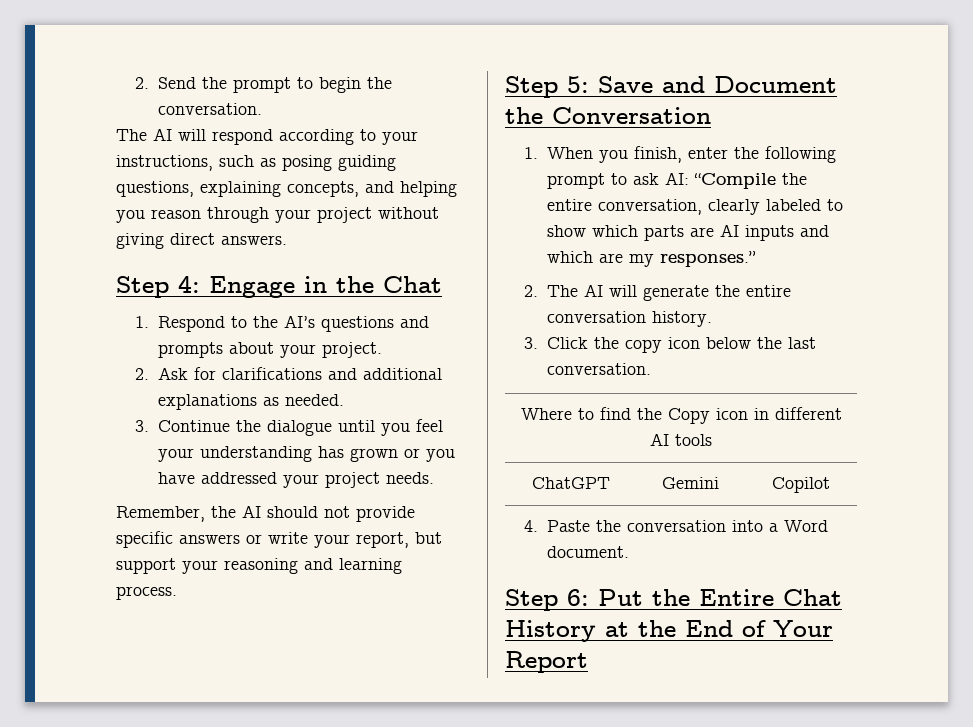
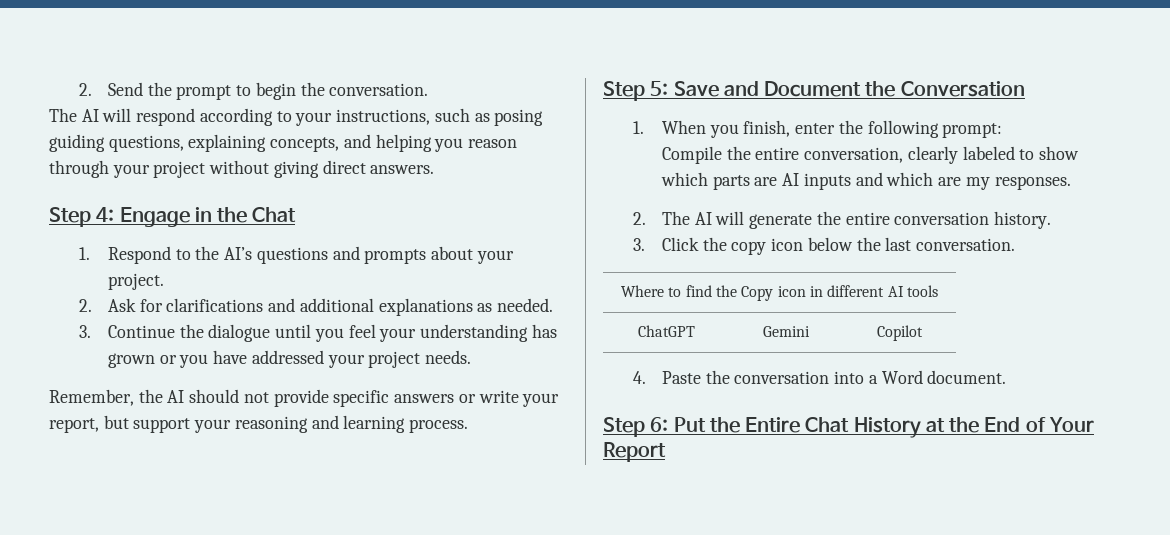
- 1. When you finish, enter the following prompt to ask AI: “Compile the entire conversation, clearly labeled to show which parts are AI inputs and which are my responses.”
+ 1. When you finish, enter the following prompt:
+ Compile the entire conversation, clearly labeled to show which parts are AI inputs and which are my responses.

